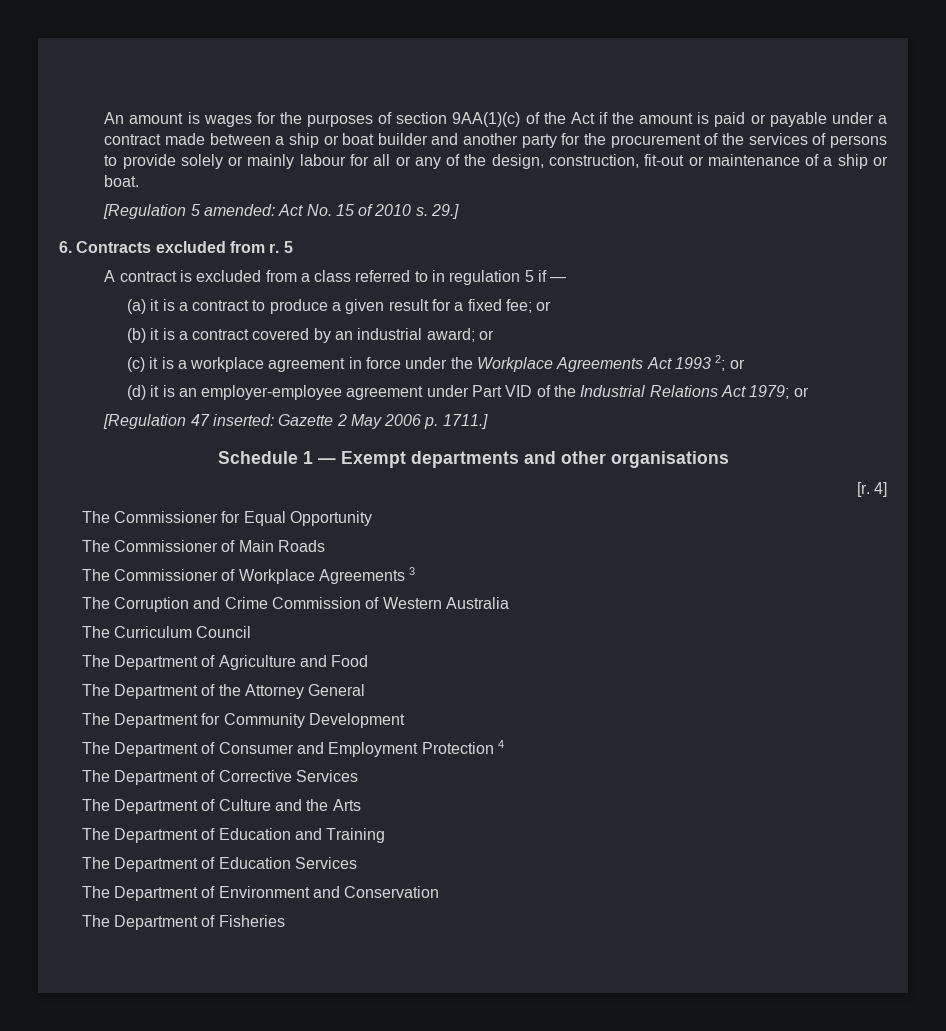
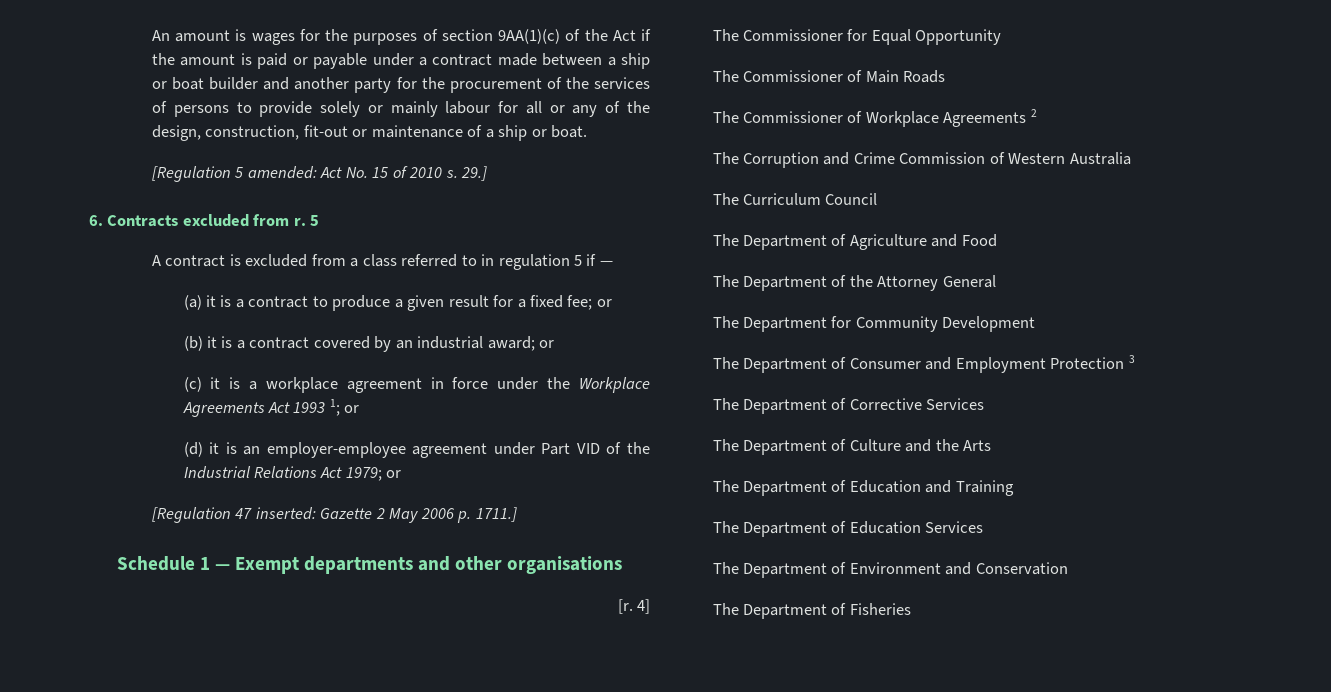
- (c) it is a workplace agreement in force under the Workplace Agreements Act 1993 2; or
+ (c) it is a workplace agreement in force under the Workplace Agreements Act 1993 1; or
- The Commissioner of Workplace Agreements 3
+ The Commissioner of Workplace Agreements 2
- The Department of Consumer and Employment Protection 4
+ The Department of Consumer and Employment Protection 3

